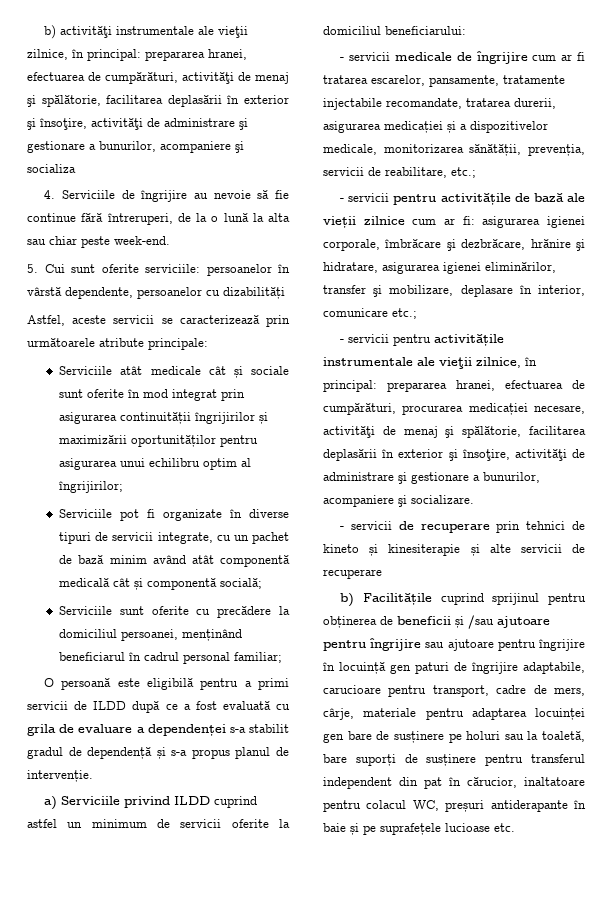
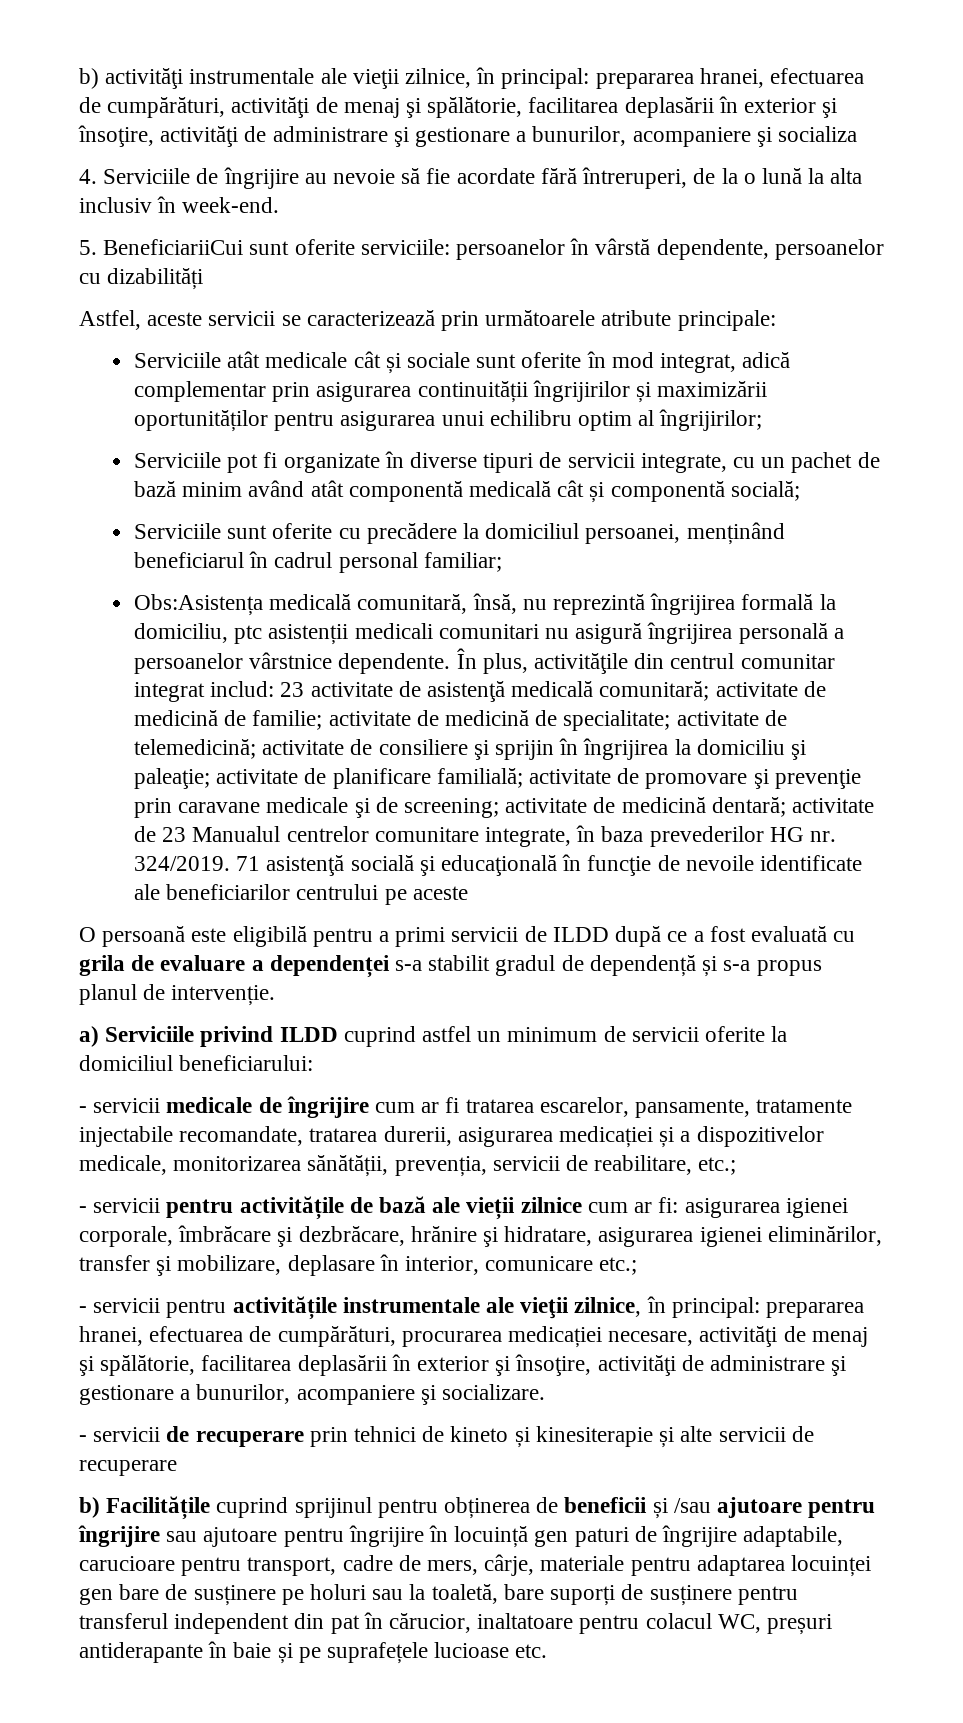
- 4. Serviciile de îngrijire au nevoie să fie continue fără întreruperi, de la o lună la alta sau chiar peste week-end.
+ 4. Serviciile de îngrijire au nevoie să fie acordate fără întreruperi, de la o lună la alta inclusiv în week-end.
- 5. Cui sunt oferite serviciile: persoanelor în vârstă dependente, persoanelor cu dizabilități
+ 5. BeneficiariiCui sunt oferite serviciile: persoanelor în vârstă dependente, persoanelor cu dizabilități
- Serviciile atât medicale cât și sociale sunt oferite în mod integrat prin asigurarea continuității îngrijirilor și maximizării oportunităților pentru asigurarea unui echilibru optim al îngrijirilor;
+ Serviciile atât medicale cât și sociale sunt oferite în mod integrat, adică complementar prin asigurarea continuității îngrijirilor și maximizării oportunităților pentru asigurarea unui echilibru optim al îngrijirilor;
+ Obs:Asistența medicală comunitară, însă, nu reprezintă îngrijirea formală la domiciliu, ptc asistenții medicali comunitari nu asigură îngrijirea personală a persoanelor vârstnice dependente. În plus, activităţile din centrul comunitar integrat includ: 23 activitate de asistenţă medicală comunitară; activitate de medicină de familie; activitate de medicină de specialitate; activitate de telemedicină; activitate de consiliere şi sprijin în îngrijirea la domiciliu şi paleaţie; activitate de planificare familială; activitate de promovare şi prevenţie prin caravane medicale şi de screening; activitate de medicină dentară; activitate de 23 Manualul centrelor comunitare integrate, în baza prevederilor HG nr. 324/2019. 71 asistenţă socială şi educaţională în funcţie de nevoile identificate ale beneficiarilor centrului pe aceste

